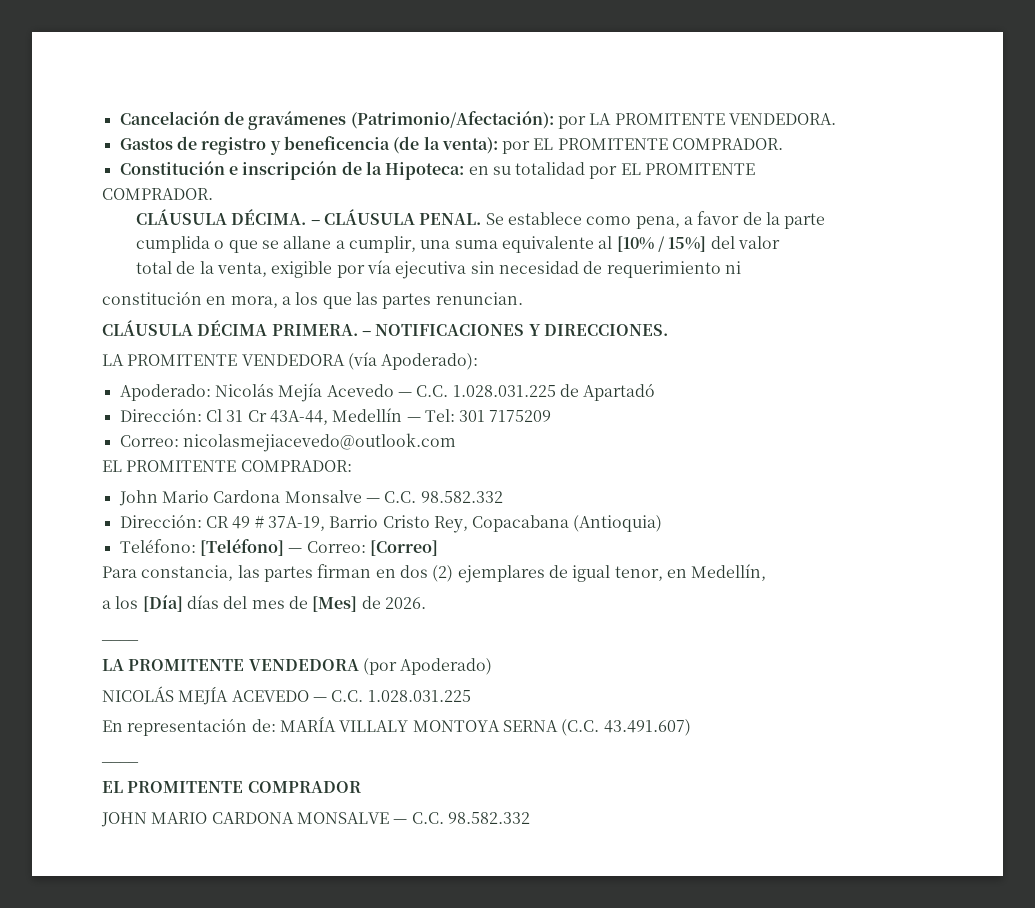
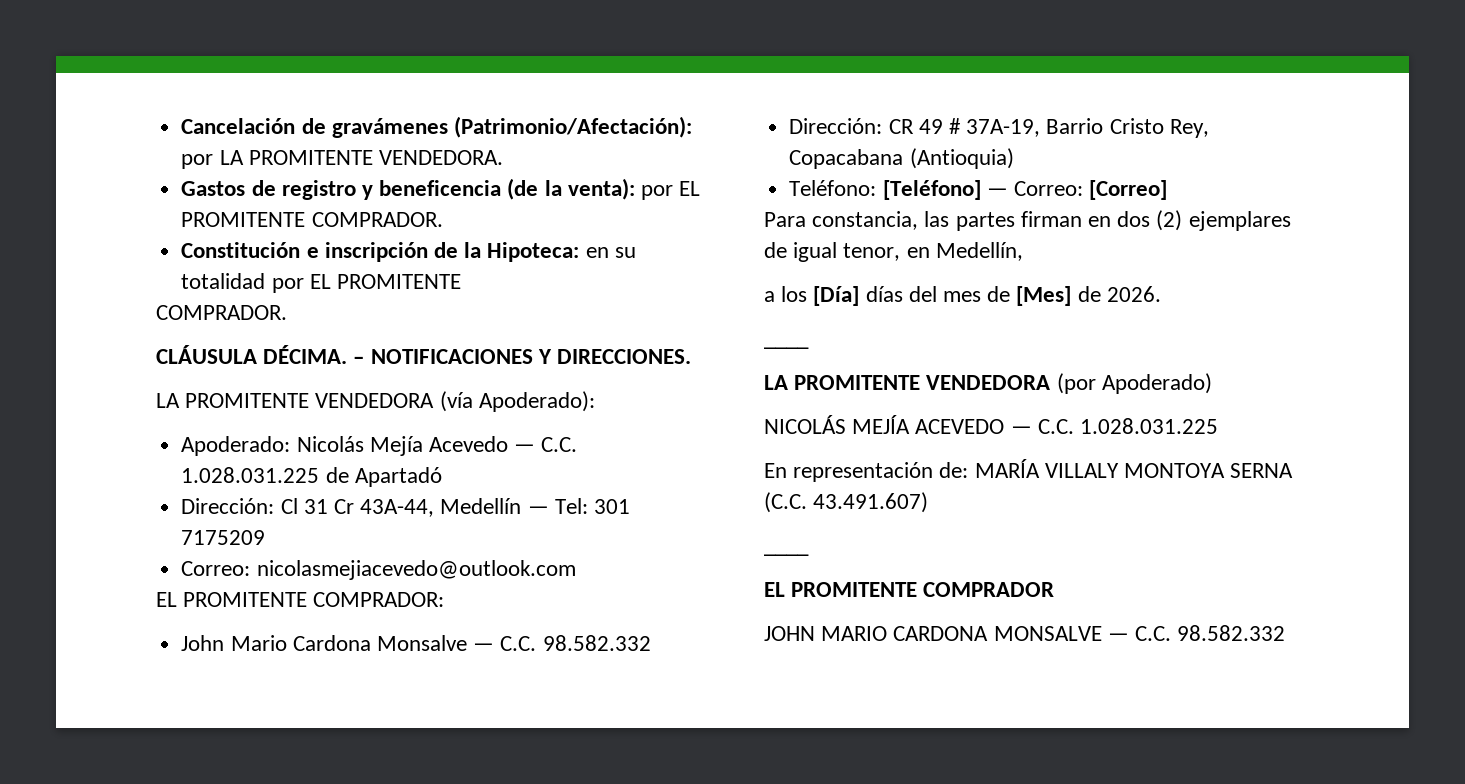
- – CLÁUSULA PENAL. Se establece como pena, a favor de la parte
- cumplida o que se allane a cumplir, una suma equivalente al [10% / 15%] del valor
- total de la venta, exigible por vía ejecutiva sin necesidad de requerimiento ni
- constitución en mora, a los que las partes renuncian.
- CLÁUSULA DÉCIMA PRIMERA. – NOTIFICACIONES Y DIRECCIONES.
+ – NOTIFICACIONES Y DIRECCIONES.

